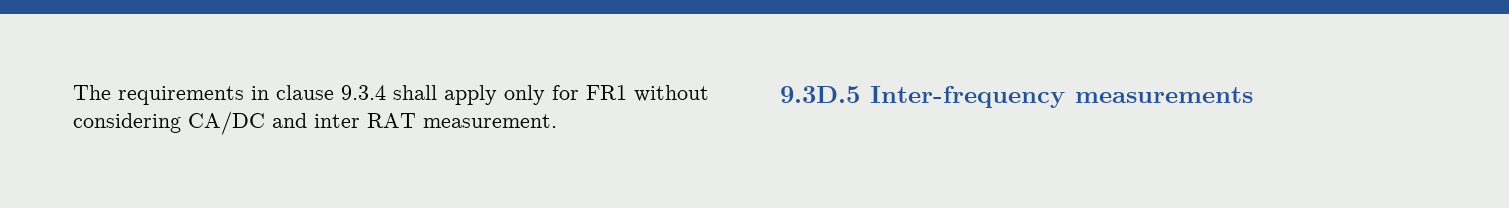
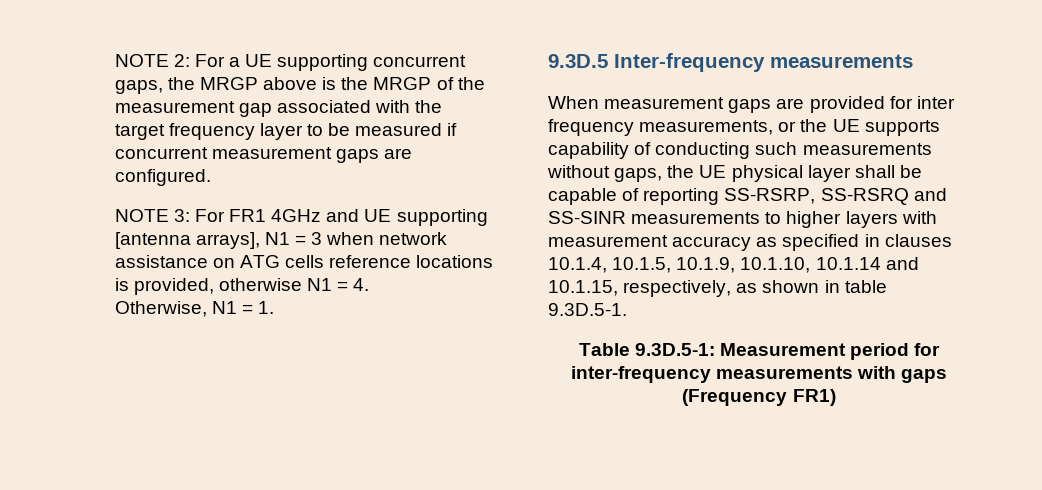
- The requirements in clause 9.3.4 shall apply only for FR1 without considering CA/DC and inter RAT measurement.
+ NOTE 2: For a UE supporting concurrent gaps, the MRGP above is the MRGP of the measurement gap associated with the target frequency layer to be measured if concurrent measurement gaps are configured.
+ NOTE 3: For FR1 4GHz and UE supporting [antenna arrays], N1 = 3 when network assistance on ATG cells reference locations is provided, otherwise N1 = 4.
+ Otherwise, N1 = 1.
  9.3D.5 Inter-frequency measurements
+ When measurement gaps are provided for inter frequency measurements, or the UE supports capability of conducting such measurements without gaps, the UE physical layer shall be capable of reporting SS-RSRP, SS-RSRQ and SS-SINR measurements to higher layers with measurement accuracy as specified in clauses 10.1.4, 10.1.5, 10.1.9, 10.1.10, 10.1.14 and 10.1.15, respectively, as shown in table 9.3D.5-1.
+ Table 9.3D.5-1: Measurement period for inter-frequency measurements with gaps (Frequency FR1)

